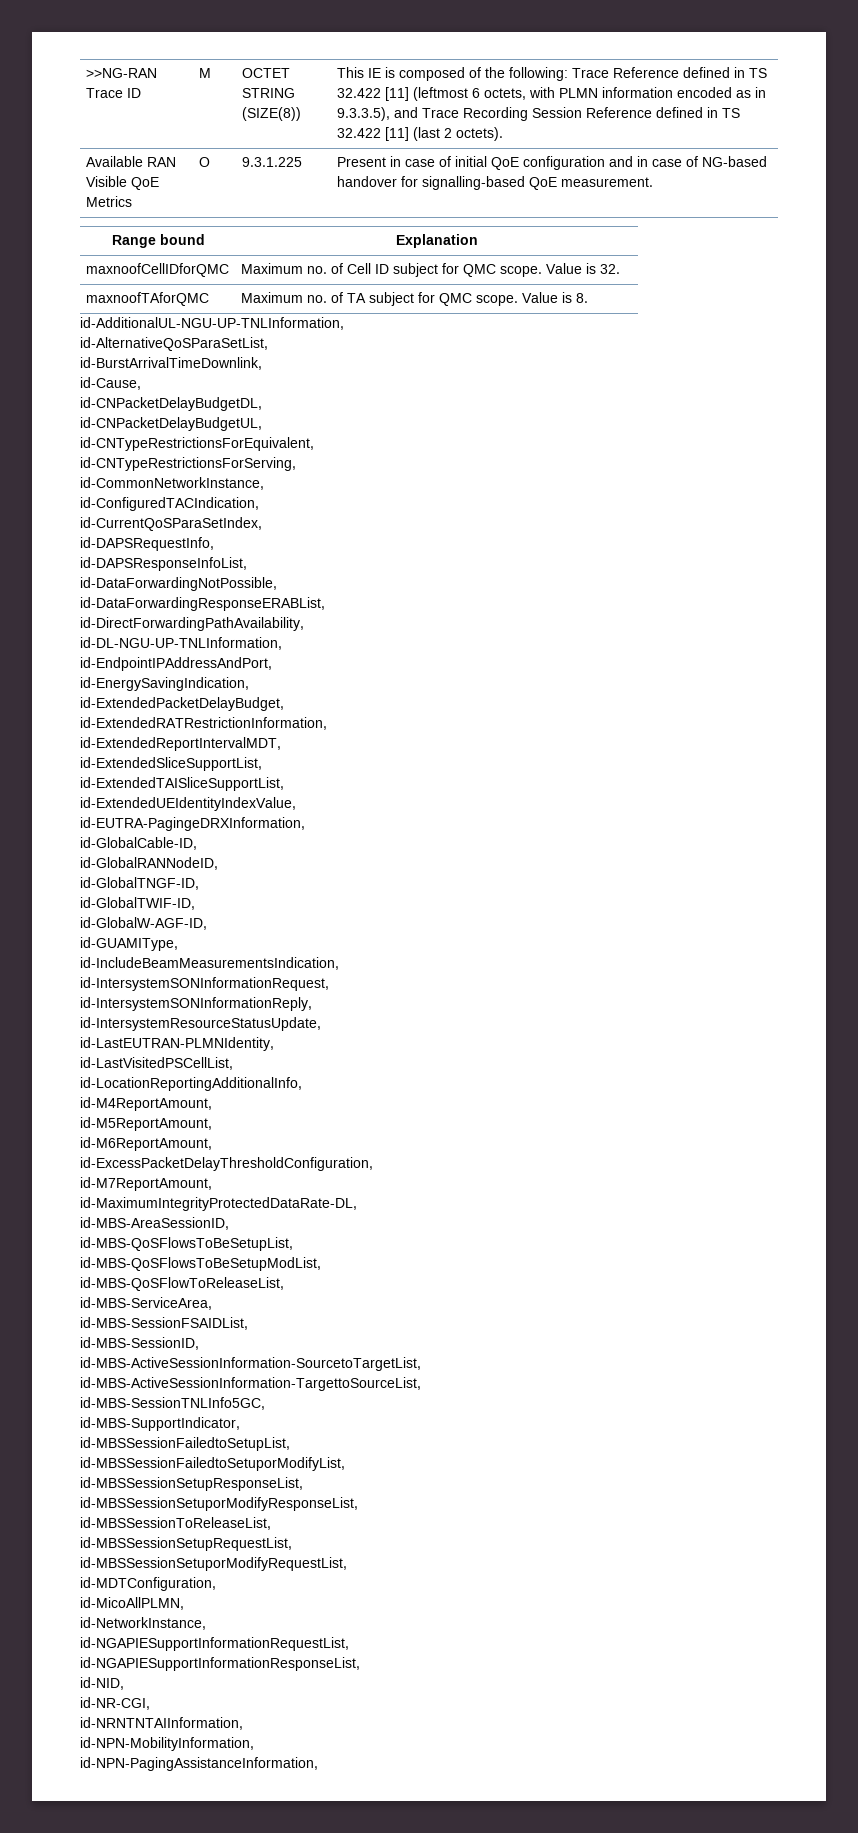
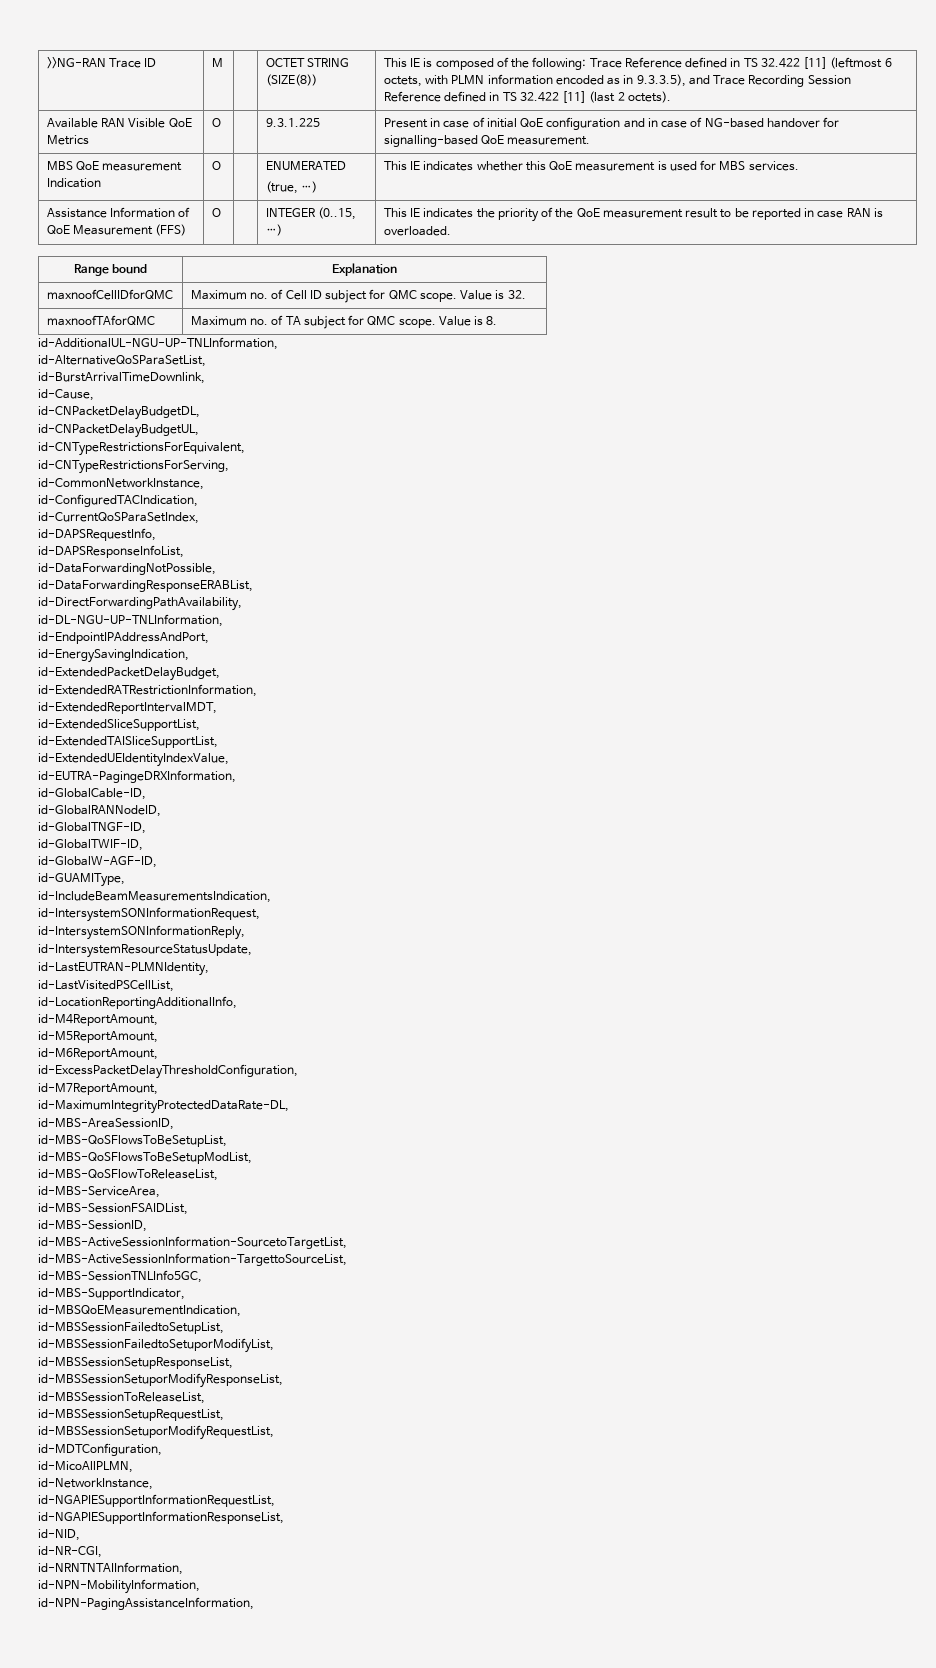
+ MBS QoE measurement Indication | O | | ENUMERATED
+ (true, …) | This IE indicates whether this QoE measurement is used for MBS services.
+ Assistance Information of QoE Measurement (FFS) | O | | INTEGER (0..15, …) | This IE indicates the priority of the QoE measurement result to be reported in case RAN is overloaded.
+ id-MBSQoEMeasurementIndication,

